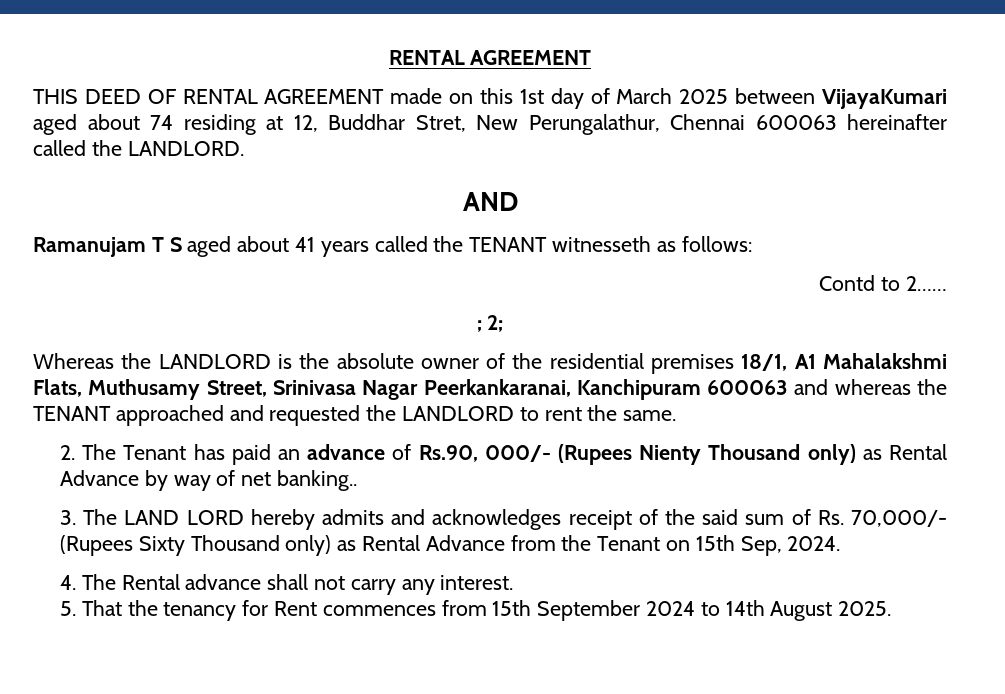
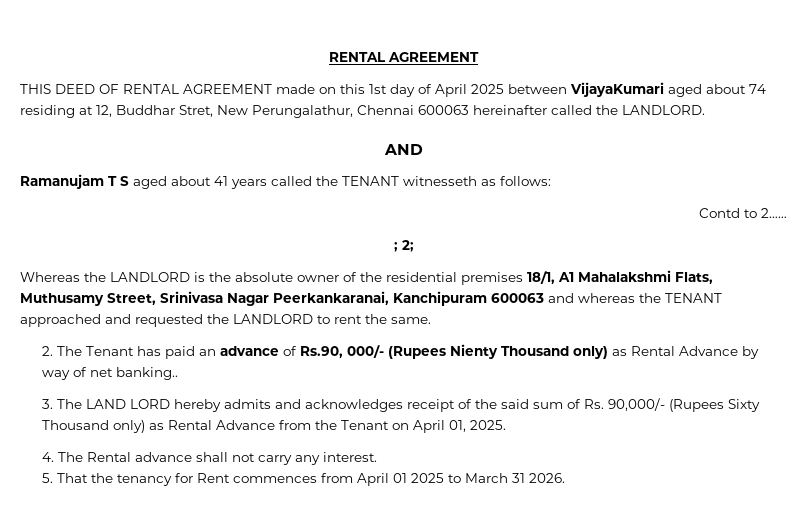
- THIS DEED OF RENTAL AGREEMENT made on this 1st day of March 2025 between VijayaKumari aged about 74 residing at 12, Buddhar Stret, New Perungalathur, Chennai 600063 hereinafter called the LANDLORD.
+ THIS DEED OF RENTAL AGREEMENT made on this 1st day of April 2025 between VijayaKumari aged about 74 residing at 12, Buddhar Stret, New Perungalathur, Chennai 600063 hereinafter called the LANDLORD.
- 3. The LAND LORD hereby admits and acknowledges receipt of the said sum of Rs. 70,000/- (Rupees Sixty Thousand only) as Rental Advance from the Tenant on 15th Sep, 2024.
+ 3. The LAND LORD hereby admits and acknowledges receipt of the said sum of Rs. 90,000/- (Rupees Sixty Thousand only) as Rental Advance from the Tenant on April 01, 2025.
- 5. That the tenancy for Rent commences from 15th September 2024 to 14th August 2025.
+ 5. That the tenancy for Rent commences from April 01 2025 to March 31 2026.

